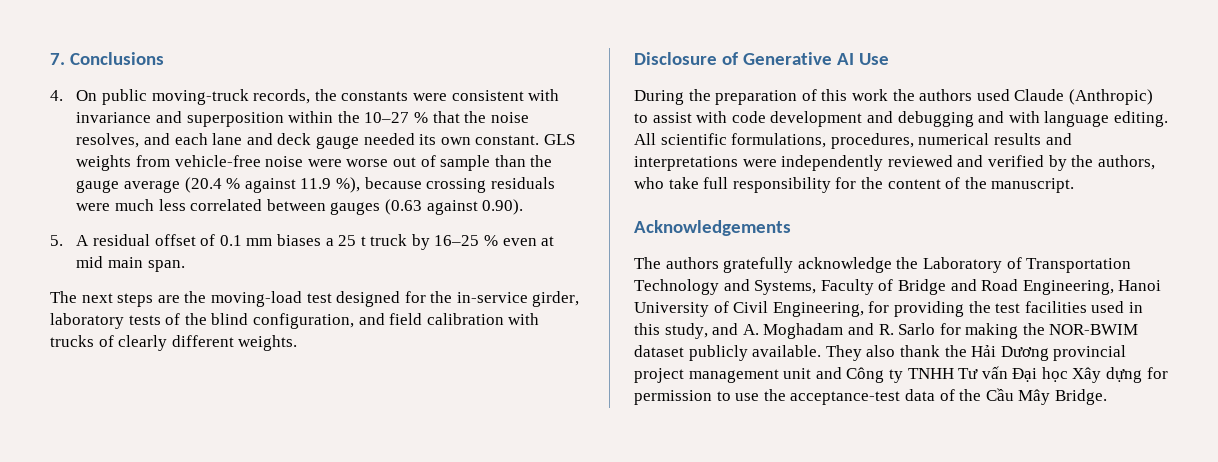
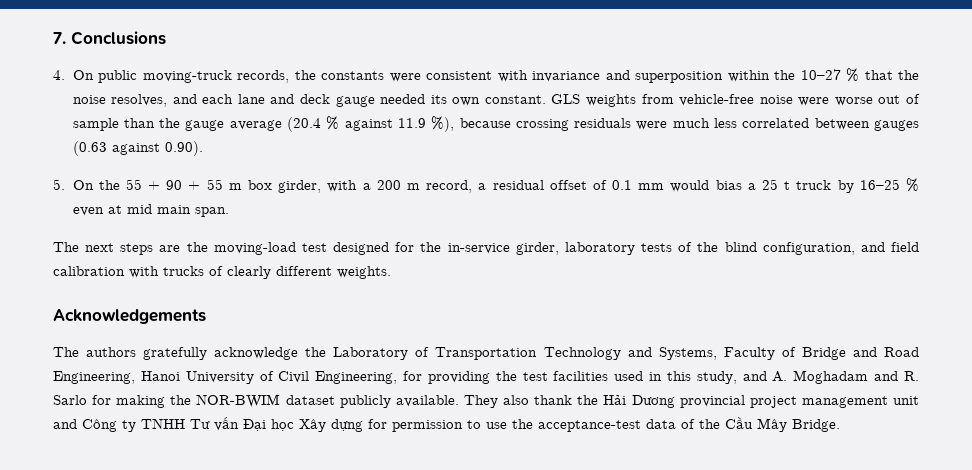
- 5. A residual offset of 0.1 mm biases a 25 t truck by 16–25 % even at mid main span.
+ 5. On the 55 + 90 + 55 m box girder, with a 200 m record, a residual offset of 0.1 mm would bias a 25 t truck by 16–25 % even at mid main span.
- Disclosure of Generative AI Use
- During the preparation of this work the authors used Claude (Anthropic) to assist with code development and debugging and with language editing. All scientific formulations, procedures, numerical results and interpretations were independently reviewed and verified by the authors, who take full responsibility for the content of the manuscript.

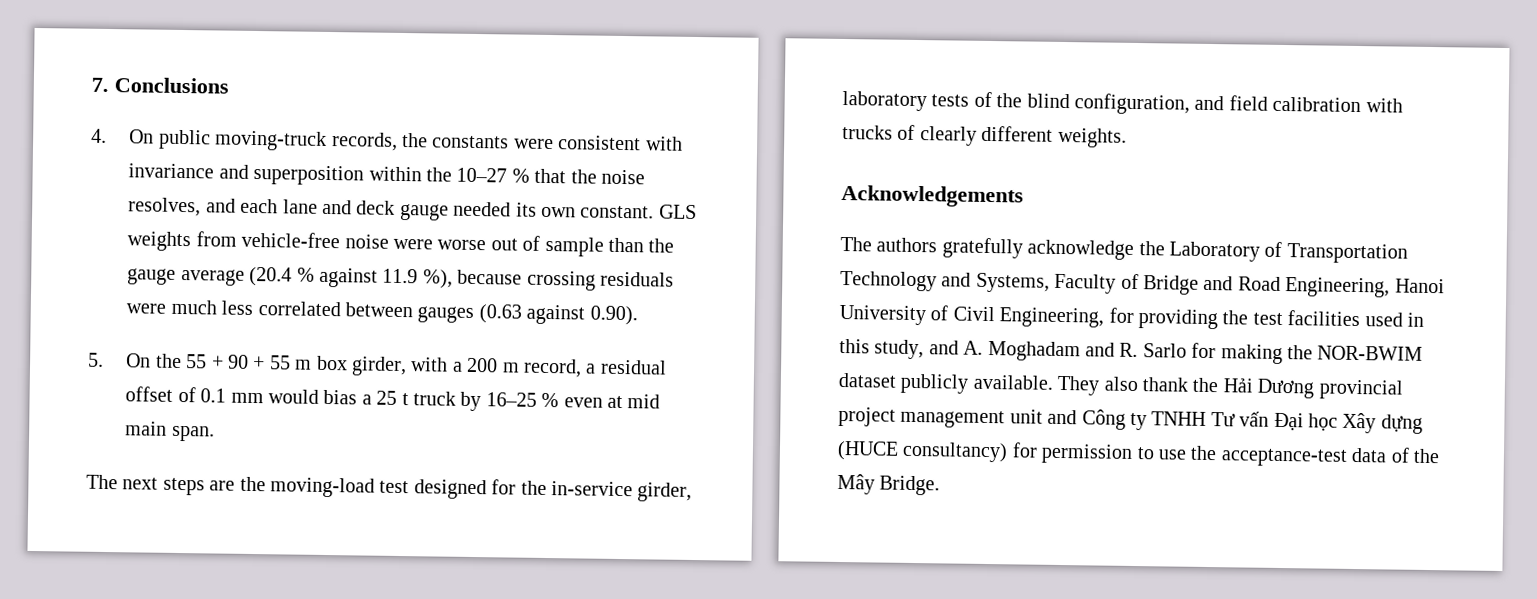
- They also thank the Hải Dương provincial project management unit and Công ty TNHH Tư vấn Đại học Xây dựng for permission to use the acceptance-test data of the Cầu Mây Bridge.
+ They also thank the Hải Dương provincial project management unit and Công ty TNHH Tư vấn Đại học Xây dựng (HUCE consultancy) for permission to use the acceptance-test data of the Mây Bridge.

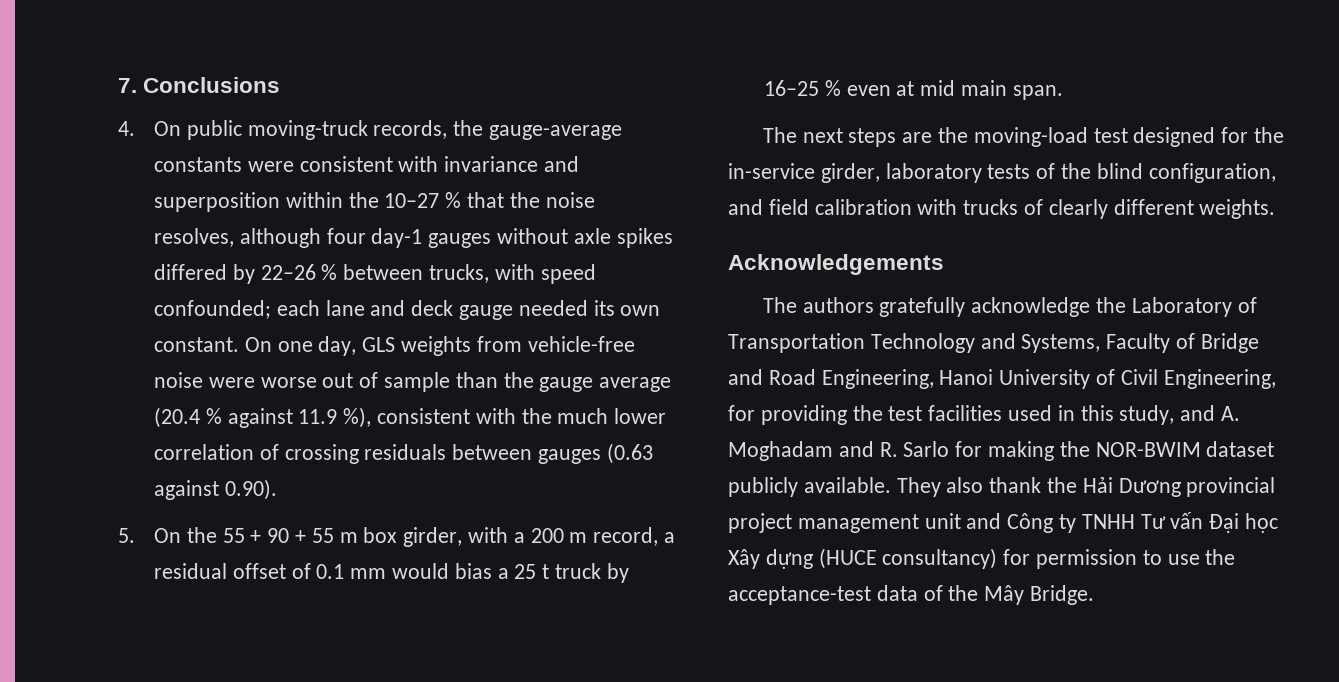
- 4. On public moving-truck records, the constants were consistent with invariance and superposition within the 10–27 % that the noise resolves, and each lane and deck gauge needed its own constant.
+ 4. On public moving-truck records, the gauge-average constants were consistent with invariance and superposition within the 10–27 % that the noise resolves, although four day-1 gauges without axle spikes differed by 22–26 % between trucks, with speed confounded; each lane and deck gauge needed its own constant.
- GLS weights from vehicle-free noise were worse out of sample than the gauge average (20.4 % against 11.9 %), because crossing residuals were much less correlated between gauges (0.63 against 0.90).
+ On one day, GLS weights from vehicle-free noise were worse out of sample than the gauge average (20.4 % against 11.9 %), consistent with the much lower correlation of crossing residuals between gauges (0.63 against 0.90).

